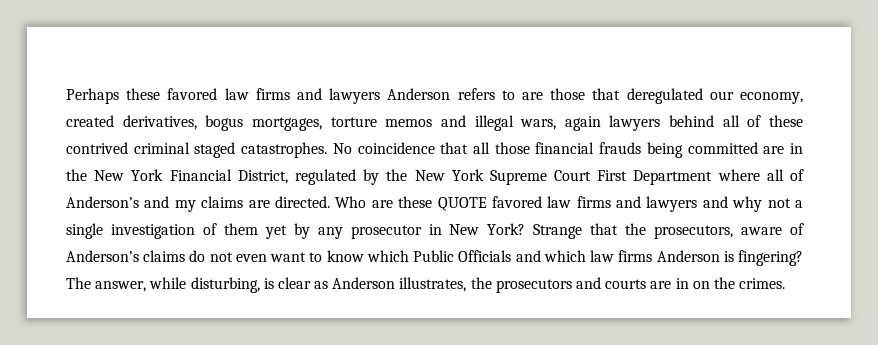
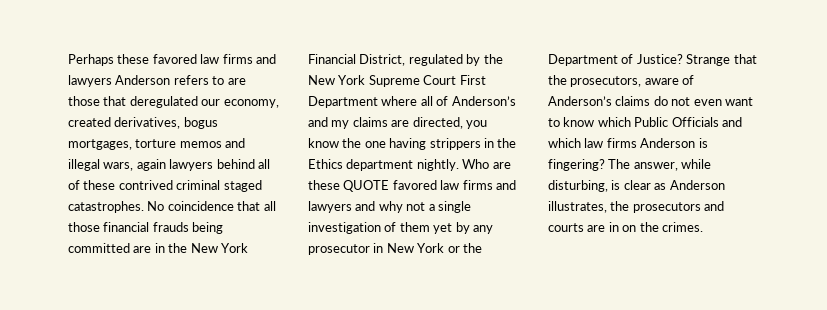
- No coincidence that all those financial frauds being committed are in the New York Financial District, regulated by the New York Supreme Court First Department where all of Anderson’s and my claims are directed.
+ No coincidence that all those financial frauds being committed are in the New York Financial District, regulated by the New York Supreme Court First Department where all of Anderson’s and my claims are directed, you know the one having strippers in the Ethics department nightly.
- Who are these QUOTE favored law firms and lawyers and why not a single investigation of them yet by any prosecutor in New York?
+ Who are these QUOTE favored law firms and lawyers and why not a single investigation of them yet by any prosecutor in New York or the Department of Justice?

